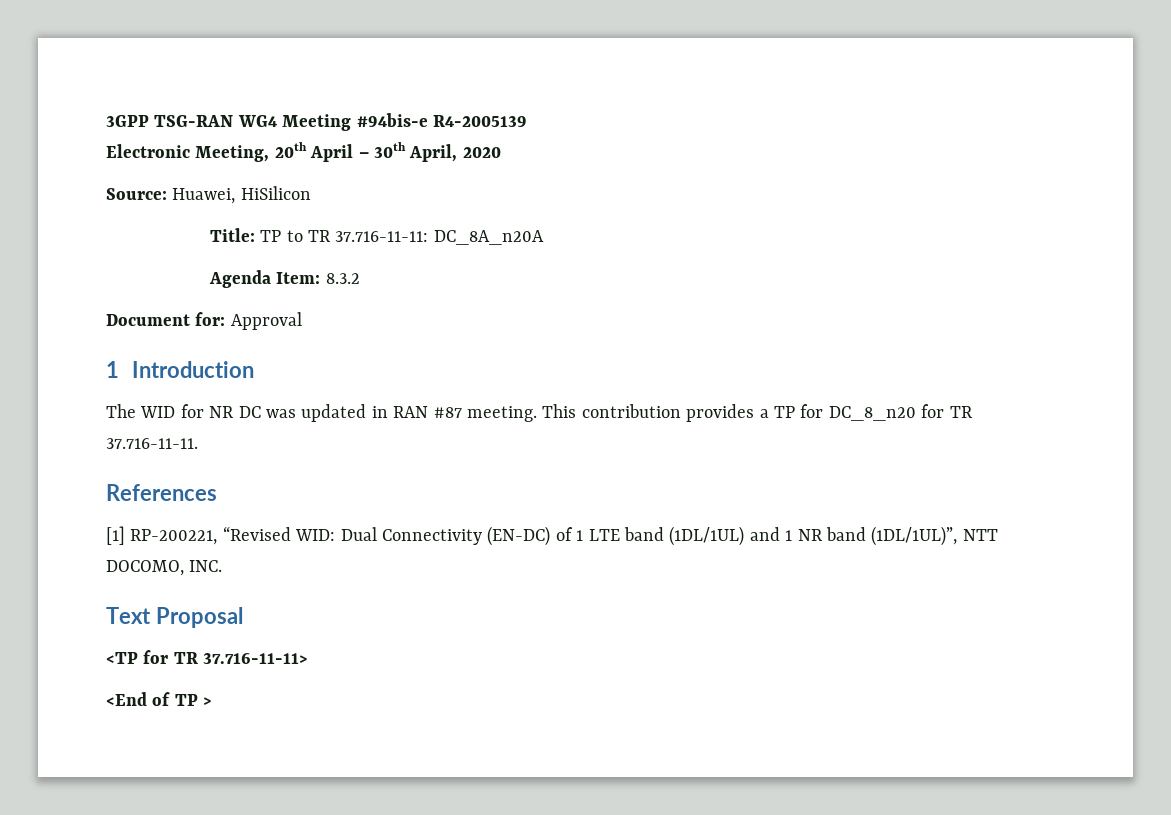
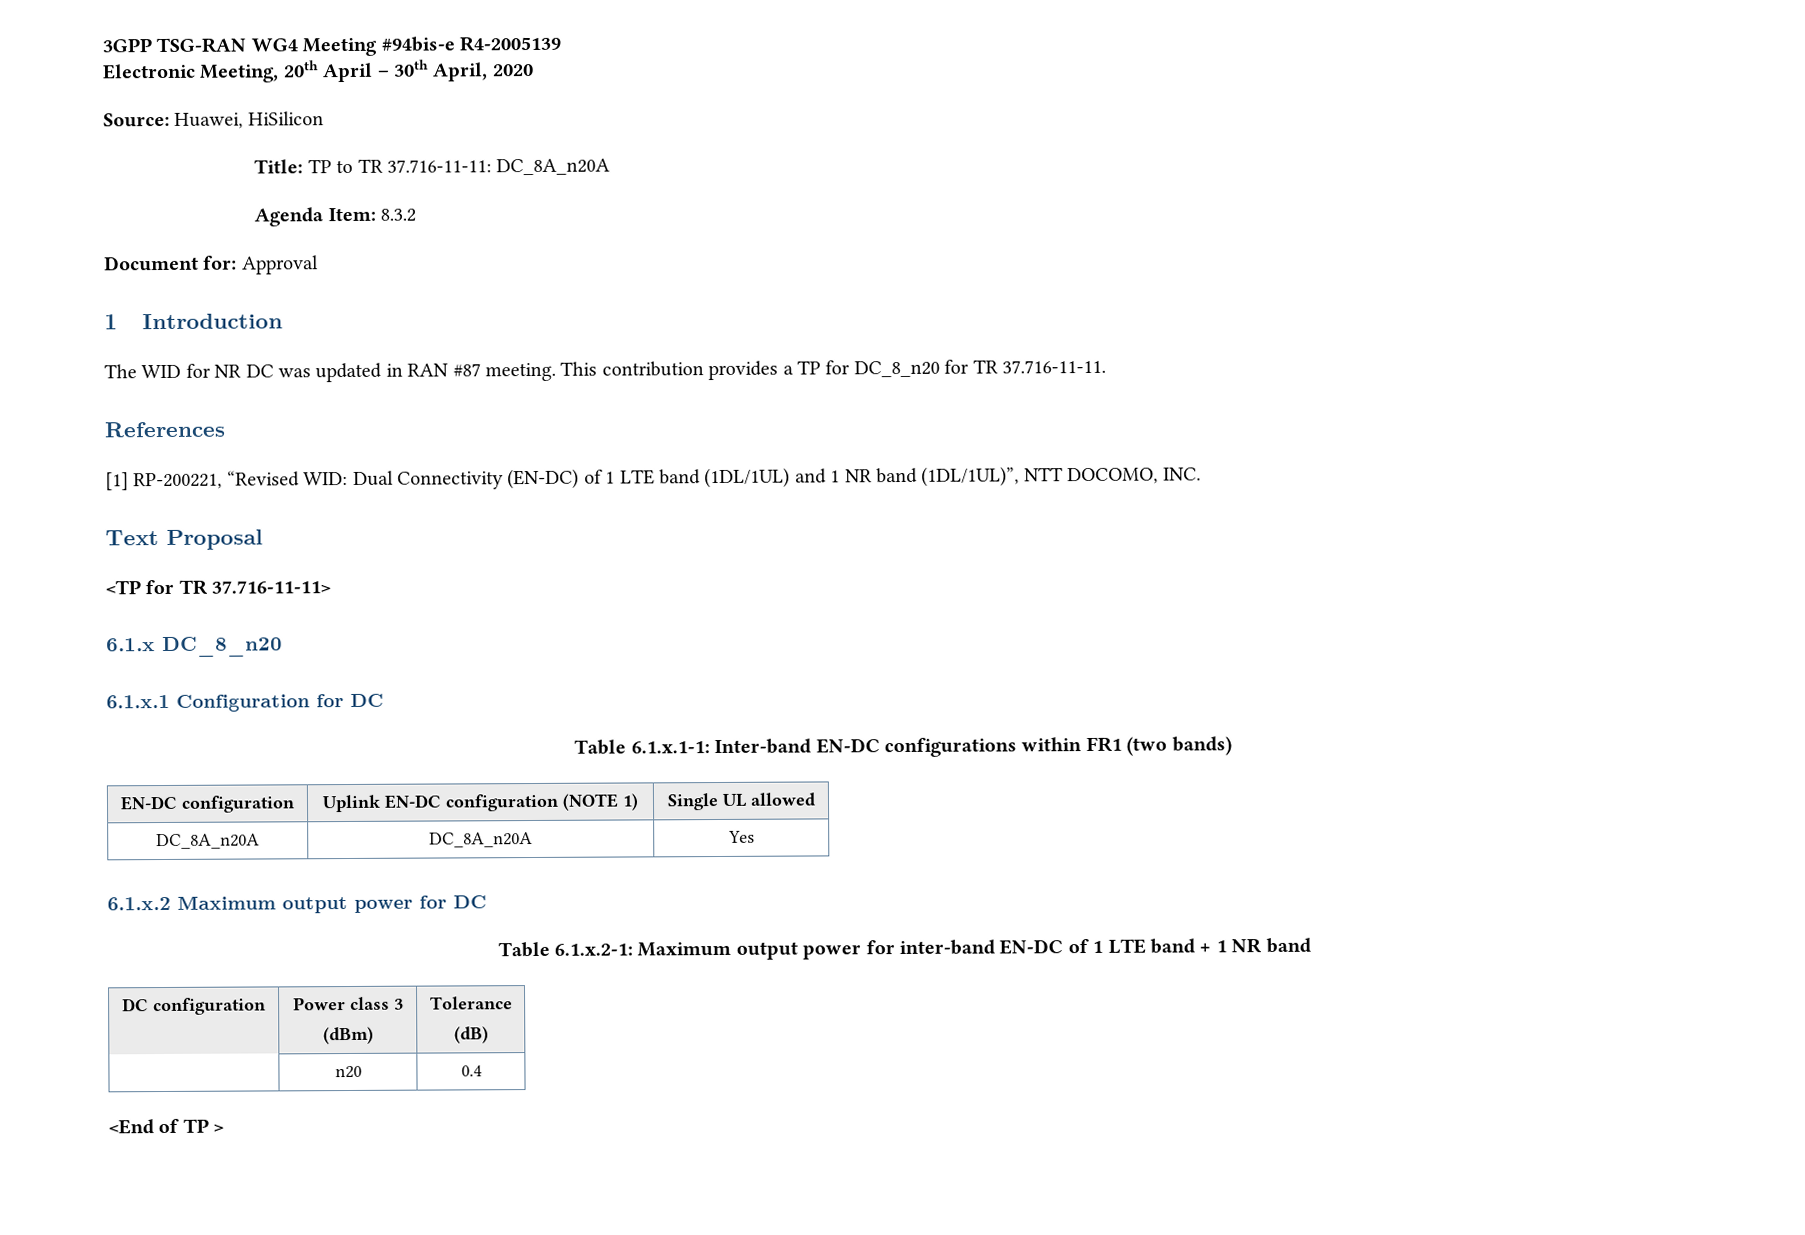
+ 6.1.x DC_8_n20
+ 6.1.x.1 Configuration for DC
+ Table 6.1.x.1-1: Inter-band EN-DC configurations within FR1 (two bands)
+ EN-DC configuration | Uplink EN-DC configuration (NOTE 1) | Single UL allowed
+ DC_8A_n20A | DC_8A_n20A | Yes
+ 6.1.x.2 Maximum output power for DC
+ Table 6.1.x.2-1: Maximum output power for inter-band EN-DC of 1 LTE band + 1 NR band
+ DC configuration | Power class 3
+ (dBm) | Tolerance
+ (dB)
+ | n20 | 0.4

